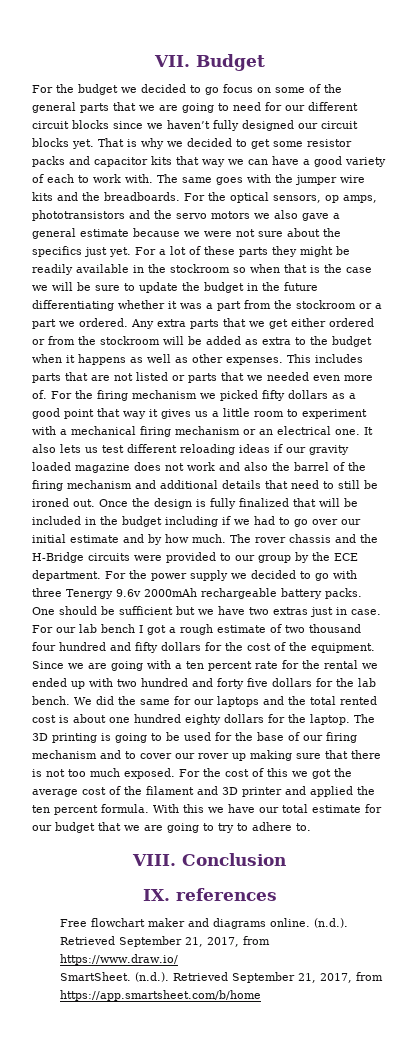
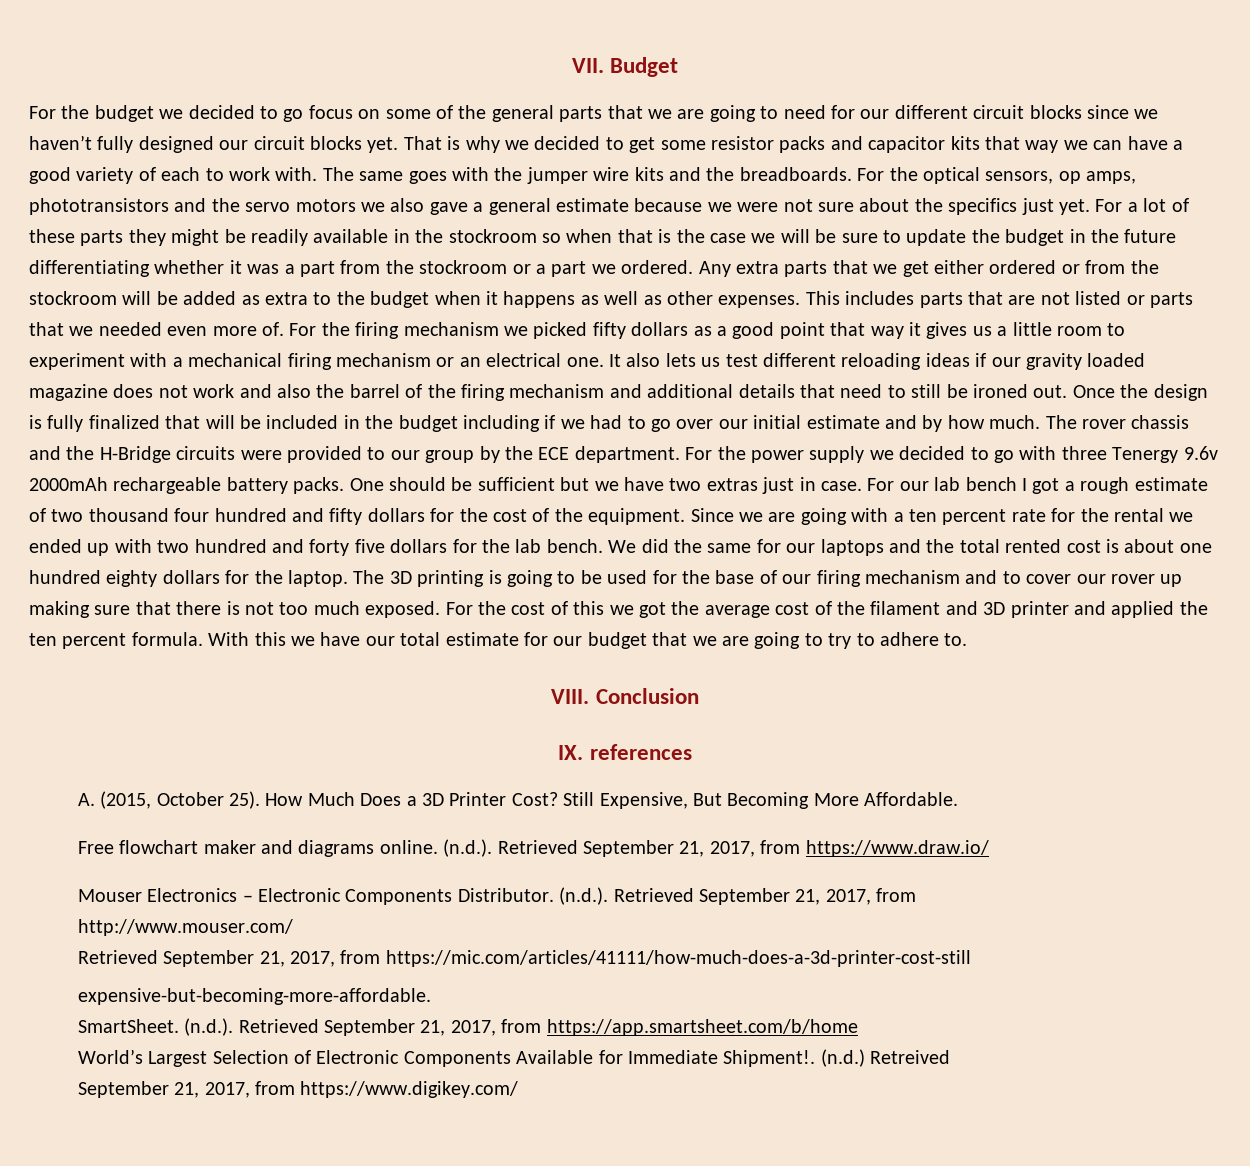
+ A. (2015, October 25). How Much Does a 3D Printer Cost? Still Expensive, But Becoming More Affordable.
+ Mouser Electronics – Electronic Components Distributor. (n.d.). Retrieved September 21, 2017, from
+ http://www.mouser.com/
+ Retrieved September 21, 2017, from https://mic.com/articles/41111/how-much-does-a-3d-printer-cost-still
+ expensive-but-becoming-more-affordable.
+ World’s Largest Selection of Electronic Components Available for Immediate Shipment!. (n.d.) Retreived
+ September 21, 2017, from https://www.digikey.com/

